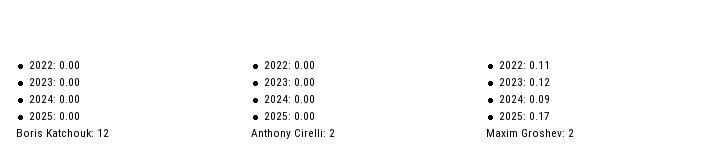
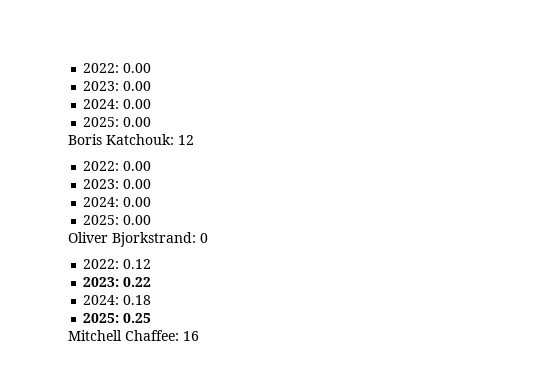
- Anthony Cirelli: 2
- 2022: 0.11
- 2023: 0.12
- 2024: 0.09
- 2025: 0.17
- Maxim Groshev: 2
+ Oliver Bjorkstrand: 0
+ 2022: 0.12
+ 2023: 0.22
+ 2024: 0.18
+ 2025: 0.25
+ Mitchell Chaffee: 16

